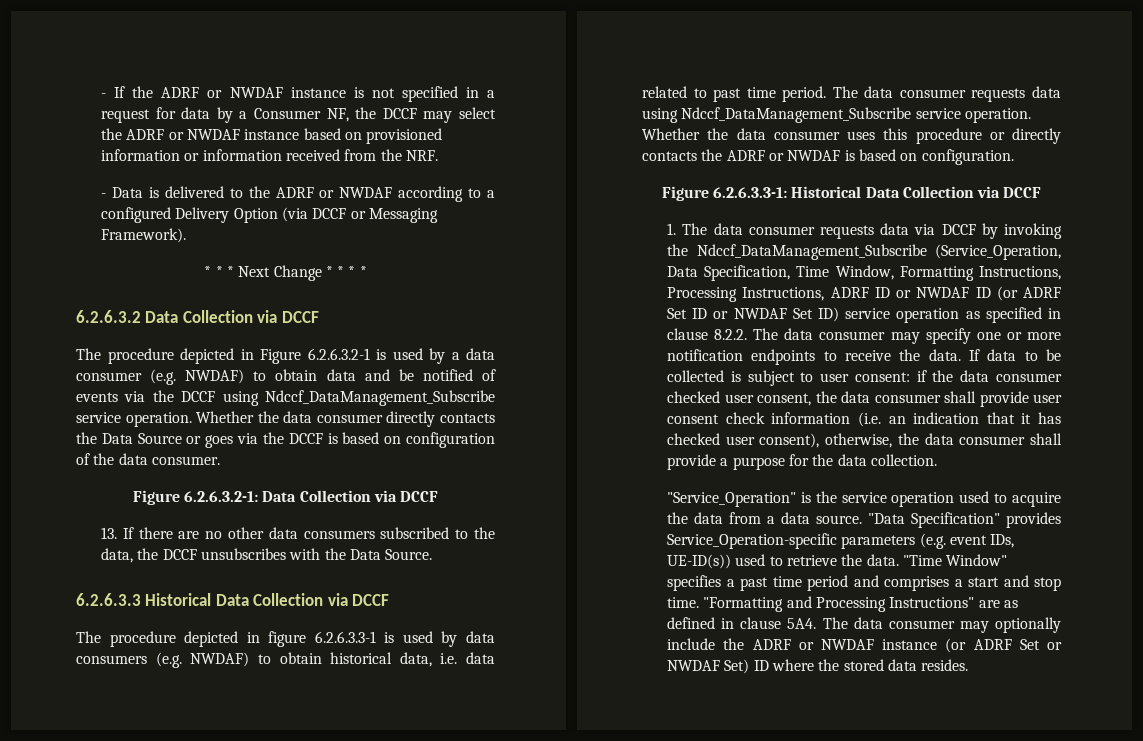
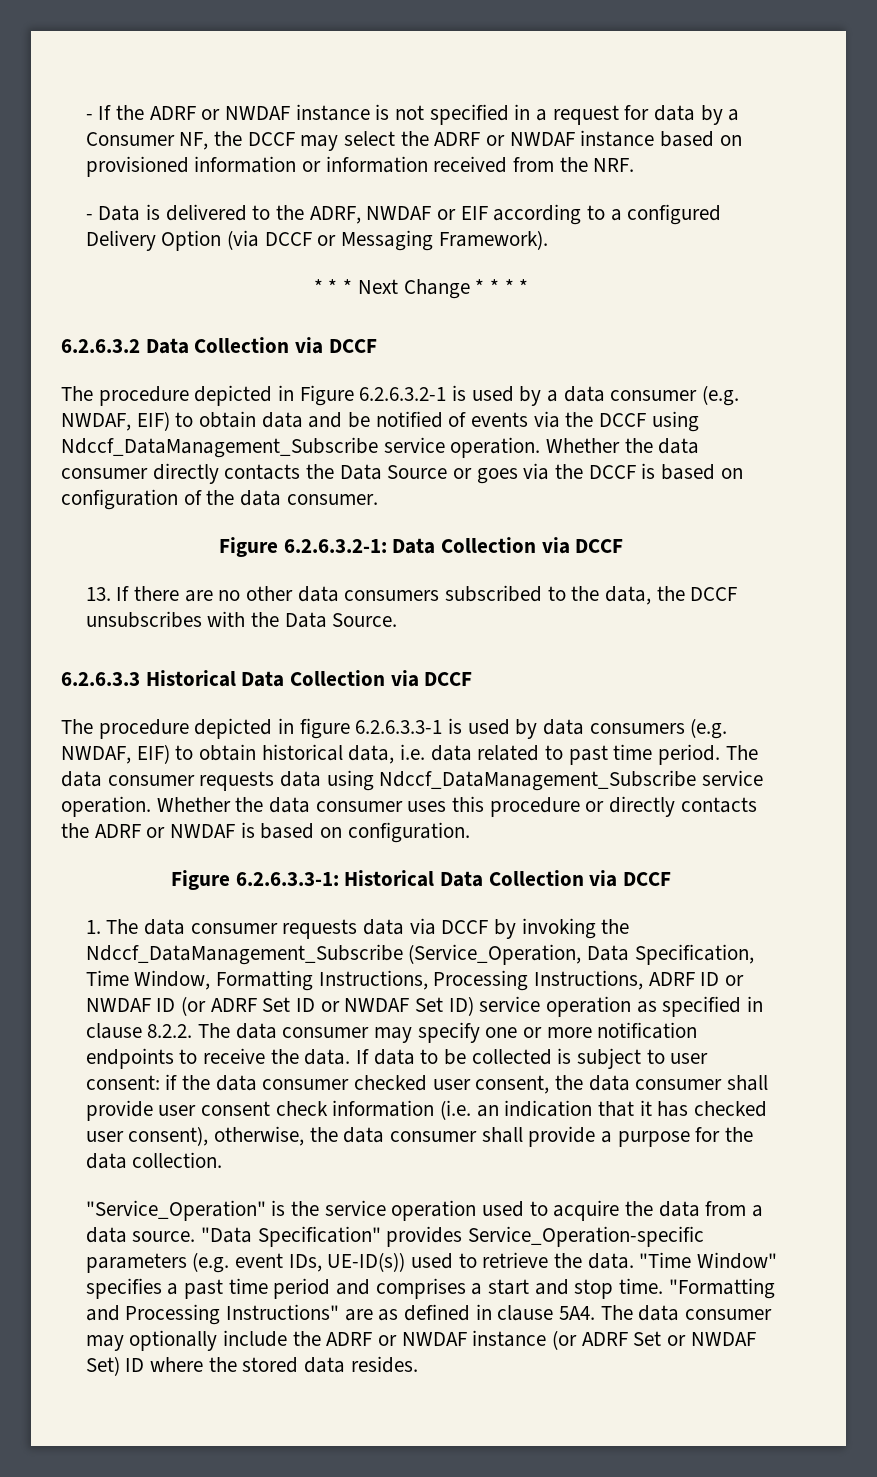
- - Data is delivered to the ADRF or NWDAF according to a configured Delivery Option (via DCCF or Messaging Framework).
+ - Data is delivered to the ADRF, NWDAF or EIF according to a configured Delivery Option (via DCCF or Messaging Framework).
- The procedure depicted in Figure 6.2.6.3.2-1 is used by a data consumer (e.g. NWDAF) to obtain data and be notified of events via the DCCF using Ndccf_DataManagement_Subscribe service operation.
+ The procedure depicted in Figure 6.2.6.3.2-1 is used by a data consumer (e.g. NWDAF, EIF) to obtain data and be notified of events via the DCCF using Ndccf_DataManagement_Subscribe service operation.
- The procedure depicted in figure 6.2.6.3.3-1 is used by data consumers (e.g. NWDAF) to obtain historical data, i.e. data related to past time period.
+ The procedure depicted in figure 6.2.6.3.3-1 is used by data consumers (e.g. NWDAF, EIF) to obtain historical data, i.e. data related to past time period.

